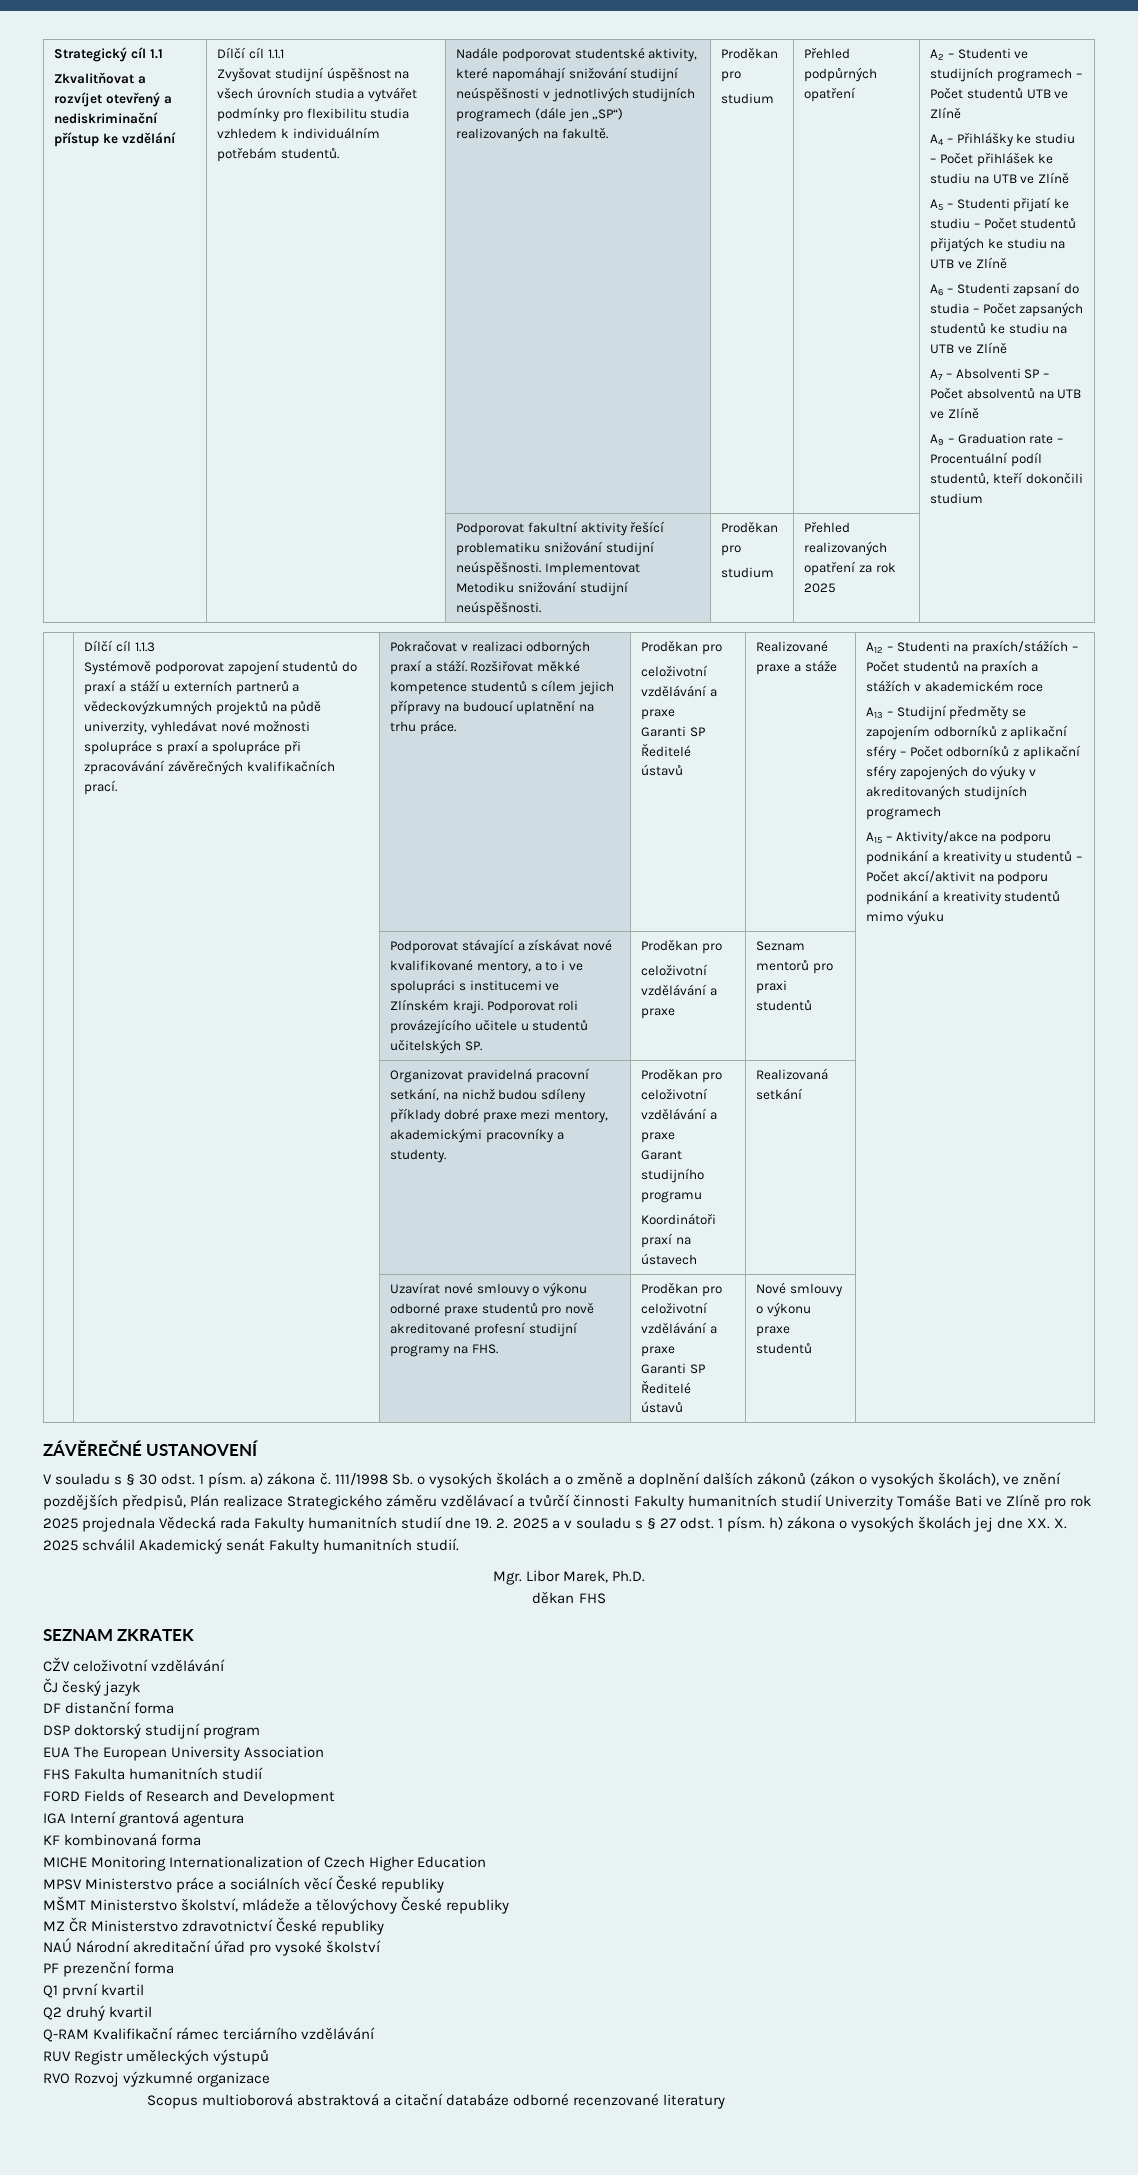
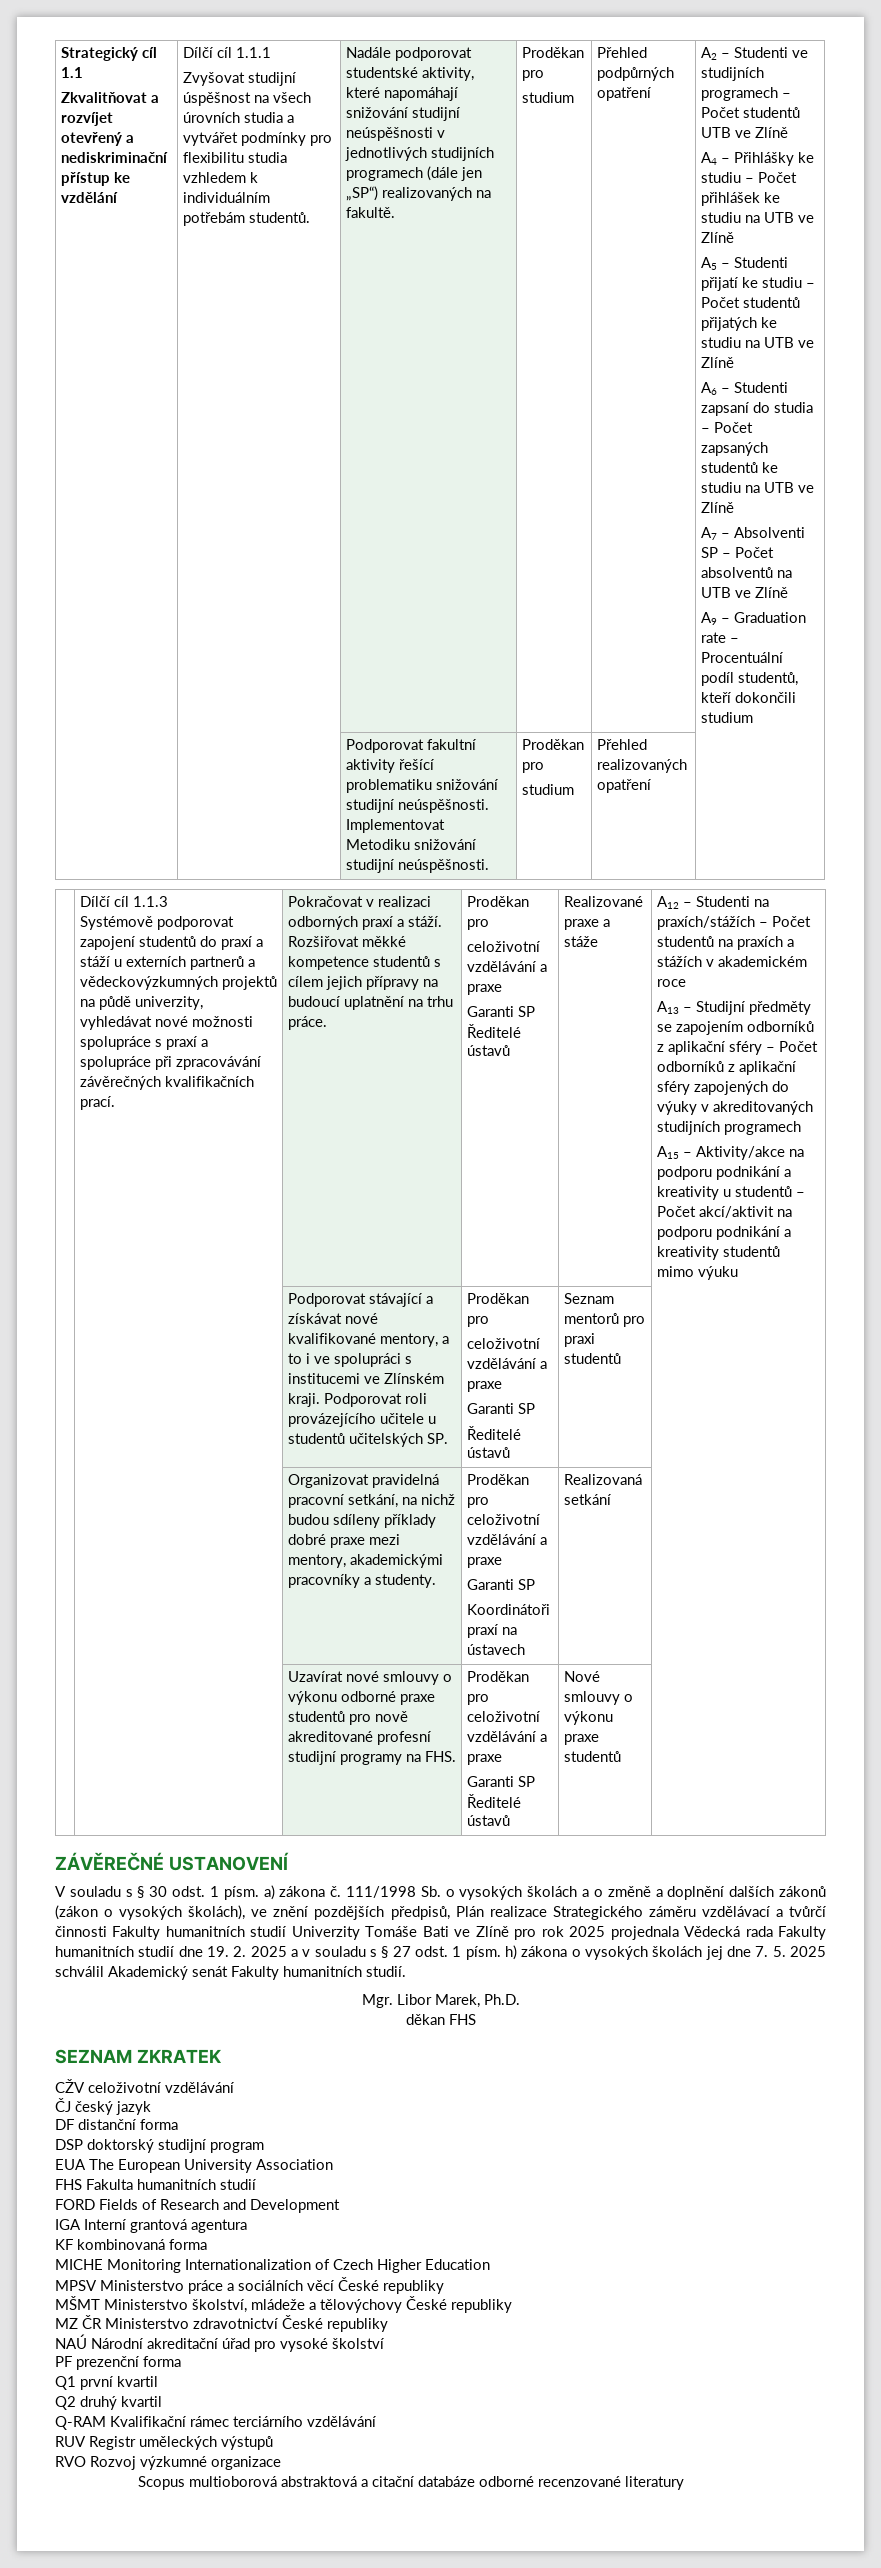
  | | Podporovat fakultní aktivity řešící problematiku snižování studijní neúspěšnosti. Implementovat Metodiku snižování studijní neúspěšnosti. | Proděkan pro
- studium | Přehled realizovaných opatření za rok 2025 |
+ studium | Přehled realizovaných opatření |
  | | Podporovat stávající a získávat nové kvalifikované mentory, a to i ve spolupráci s institucemi ve Zlínském kraji. Podporovat roli provázejícího učitele u studentů učitelských SP. | Proděkan pro
- celoživotní vzdělávání a praxe | Seznam mentorů pro praxi studentů |
+ celoživotní vzdělávání a praxe
+ Garanti SP
+ Ředitelé ústavů | Seznam mentorů pro praxi studentů |
  | | Organizovat pravidelná pracovní setkání, na nichž budou sdíleny příklady dobré praxe mezi mentory, akademickými pracovníky a studenty. | Proděkan pro celoživotní vzdělávání a praxe
- Garant studijního programu
+ Garanti SP
- 111/1998 Sb. o vysokých školách a o změně a doplnění dalších zákonů (zákon o vysokých školách), ve znění pozdějších předpisů, Plán realizace Strategického záměru vzdělávací a tvůrčí činnosti Fakulty humanitních studií Univerzity Tomáše Bati ve Zlíně pro rok 2025 projednala Vědecká rada Fakulty humanitních studií dne 19. 2. 2025 a v souladu s § 27 odst. 1 písm. h) zákona o vysokých školách jej dne XX. X. 2025 schválil Akademický senát Fakulty humanitních studií.
+ 111/1998 Sb. o vysokých školách a o změně a doplnění dalších zákonů (zákon o vysokých školách), ve znění pozdějších předpisů, Plán realizace Strategického záměru vzdělávací a tvůrčí činnosti Fakulty humanitních studií Univerzity Tomáše Bati ve Zlíně pro rok 2025 projednala Vědecká rada Fakulty humanitních studií dne 19. 2. 2025 a v souladu s § 27 odst. 1 písm. h) zákona o vysokých školách jej dne 7. 5. 2025 schválil Akademický senát Fakulty humanitních studií.

